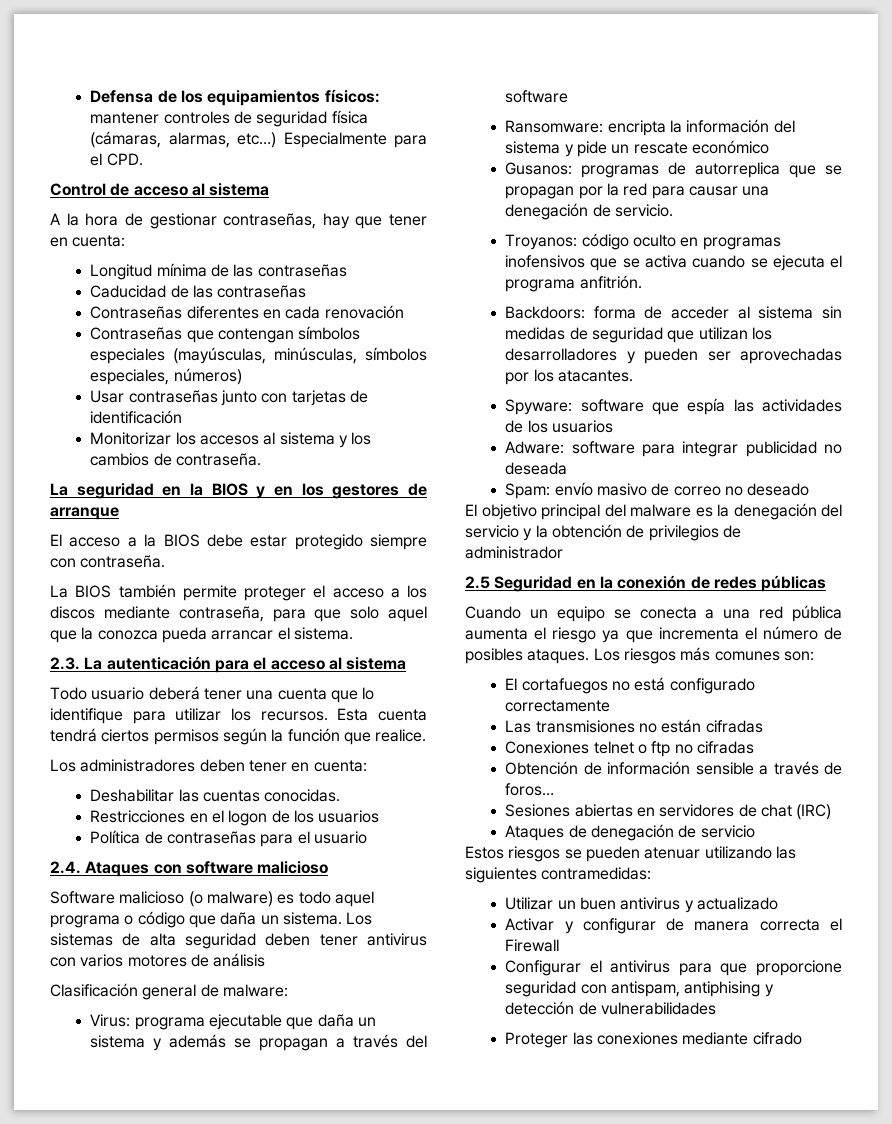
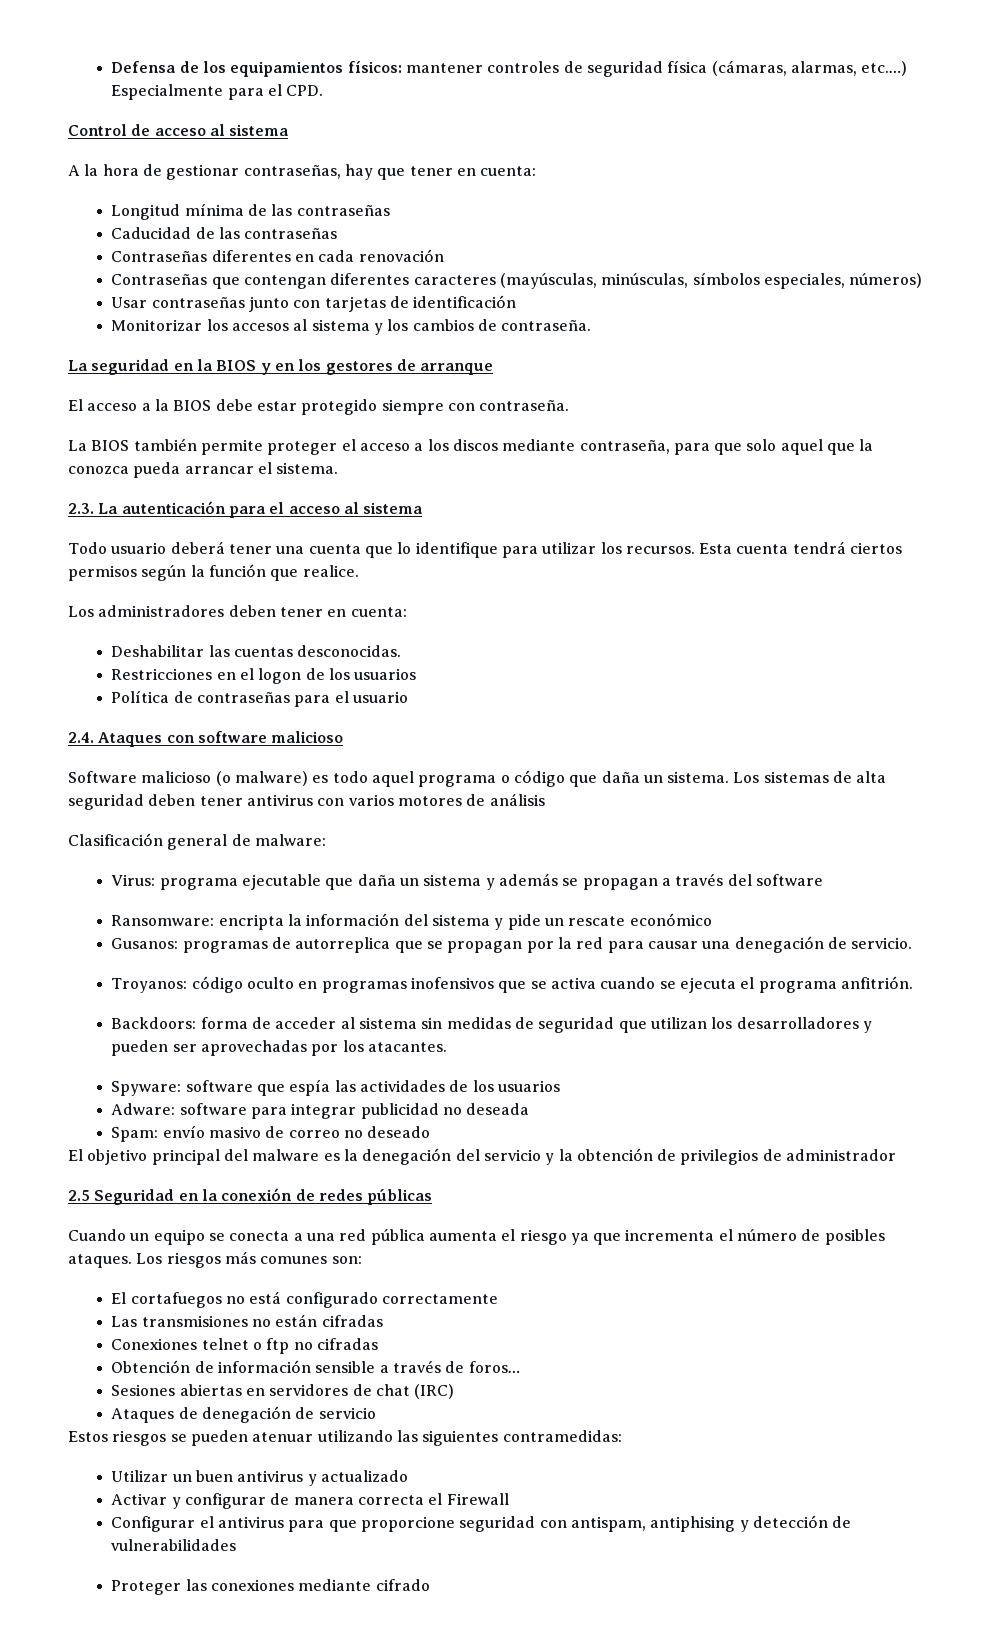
- Defensa de los equipamientos físicos: mantener controles de seguridad física (cámaras, alarmas, etc…)
+ Defensa de los equipamientos físicos: mantener controles de seguridad física (cámaras, alarmas, etc.…)
- Contraseñas que contengan símbolos especiales (mayúsculas, minúsculas, símbolos especiales, números)
+ Contraseñas que contengan diferentes caracteres (mayúsculas, minúsculas, símbolos especiales, números)
- Deshabilitar las cuentas conocidas.
+ Deshabilitar las cuentas desconocidas.

